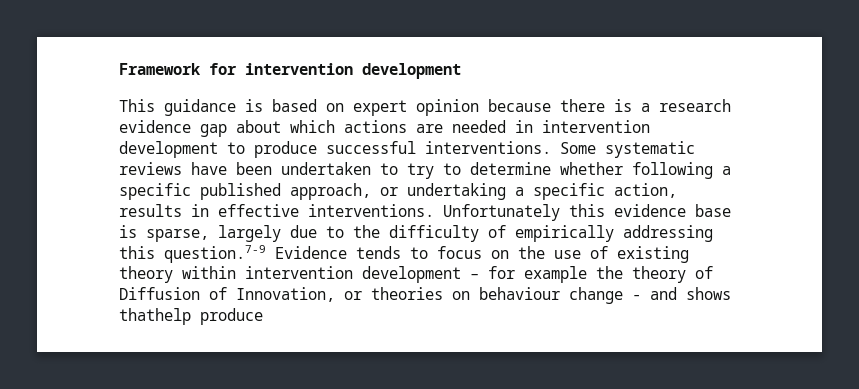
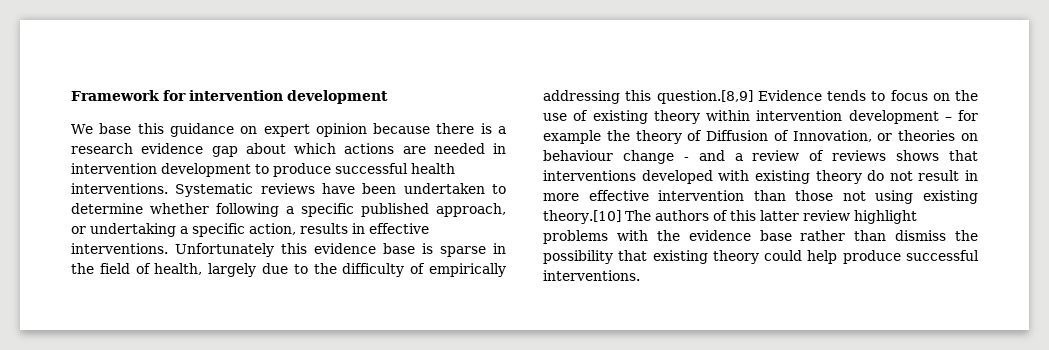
- This guidance is based on expert opinion because there is a research evidence gap about which actions are needed in intervention development to produce successful interventions. Some systematic reviews have been undertaken to try to determine whether following a specific published approach, or undertaking a specific action, results in effective interventions.
+ We base this guidance on expert opinion because there is a research evidence gap about which actions are needed in intervention development to produce successful health interventions. Systematic reviews have been undertaken to determine whether following a specific published approach, or undertaking a specific action, results in effective interventions.
- Unfortunately this evidence base is sparse, largely due to the difficulty of empirically addressing this question.7-9 Evidence tends to focus on the use of existing theory within intervention development – for example the theory of Diffusion of Innovation, or theories on behaviour change - and shows thathelp produce
+ Unfortunately this evidence base is sparse in the field of health, largely due to the difficulty of empirically addressing this question.[8,9] Evidence tends to focus on the use of existing theory within intervention development – for example the theory of Diffusion of Innovation, or theories on behaviour change - and a review of reviews shows that interventions developed with existing theory do not result in more effective intervention than those not using existing theory.[10] The authors of this latter review highlight problems with the evidence base rather than dismiss the possibility that existing theory could help produce successful interventions.

